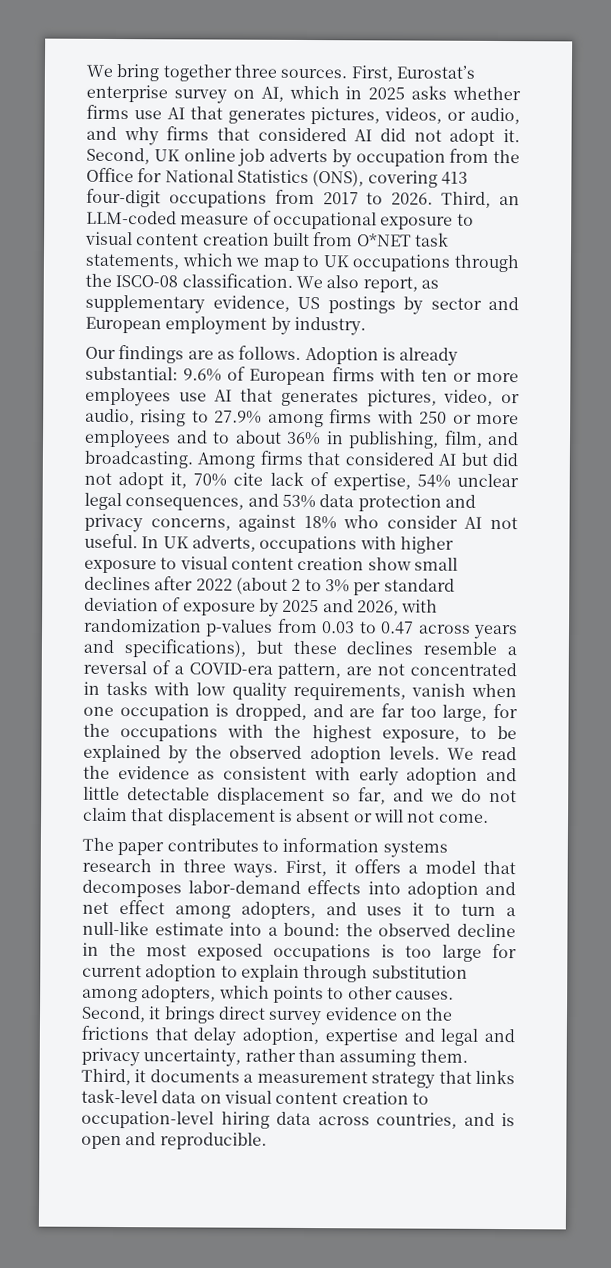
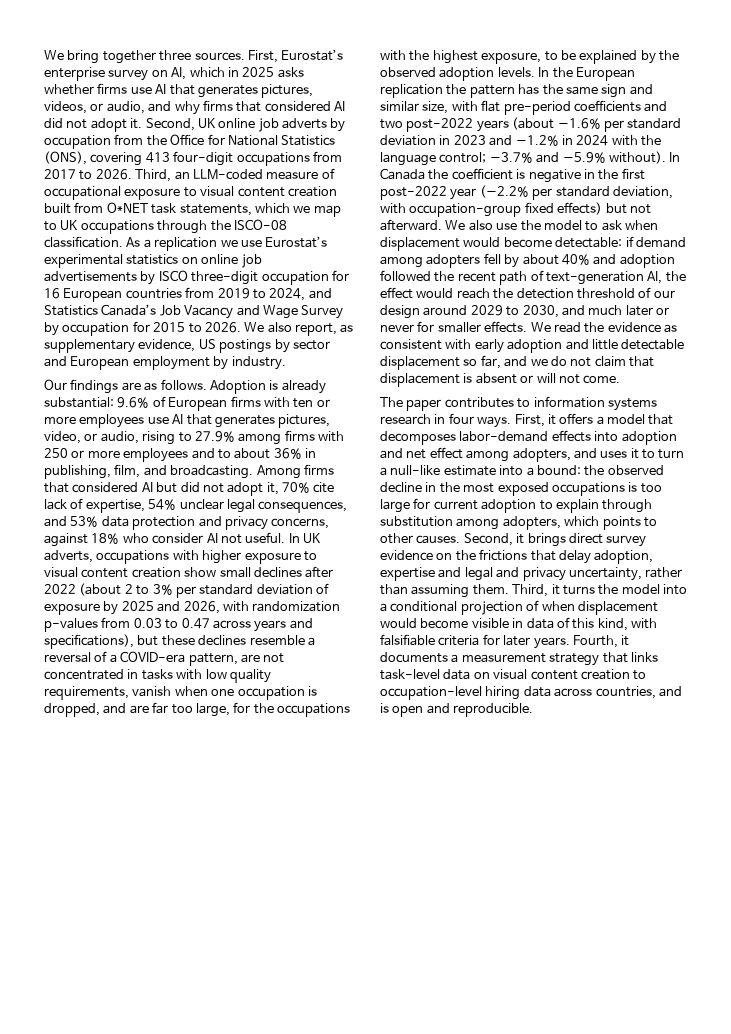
+ As a replication we use Eurostat’s experimental statistics on online job advertisements by ISCO three-digit occupation for 16 European countries from 2019 to 2024, and Statistics Canada’s Job Vacancy and Wage Survey by occupation for 2015 to 2026.
+ In the European replication the pattern has the same sign and similar size, with flat pre-period coefficients and two post-2022 years (about −1.6% per standard deviation in 2023 and −1.2% in 2024 with the language control; −3.7% and −5.9% without). In Canada the coefficient is negative in the first post-2022 year (−2.2% per standard deviation, with occupation-group fixed effects) but not afterward. We also use the model to ask when displacement would become detectable: if demand among adopters fell by about 40% and adoption followed the recent path of text-generation AI, the effect would reach the detection threshold of our design around 2029 to 2030, and much later or never for smaller effects.
- The paper contributes to information systems research in three ways.
+ The paper contributes to information systems research in four ways.
- Third, it documents a measurement strategy that links task-level data on visual content creation to occupation-level hiring data across countries, and is open and reproducible.
+ Third, it turns the model into a conditional projection of when displacement would become visible in data of this kind, with falsifiable criteria for later years. Fourth, it documents a measurement strategy that links task-level data on visual content creation to occupation-level hiring data across countries, and is open and reproducible.

